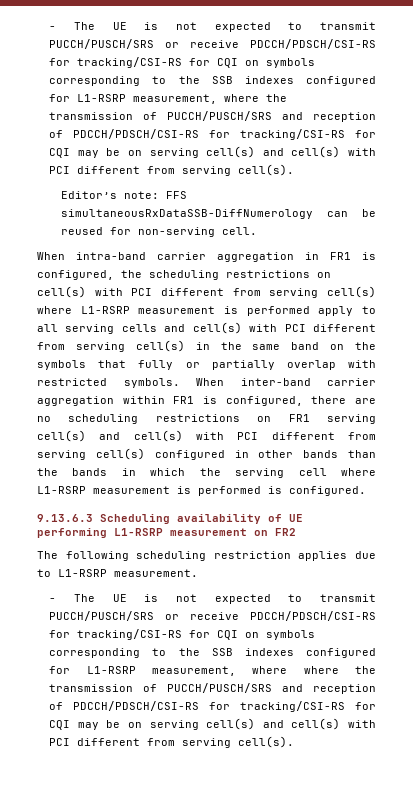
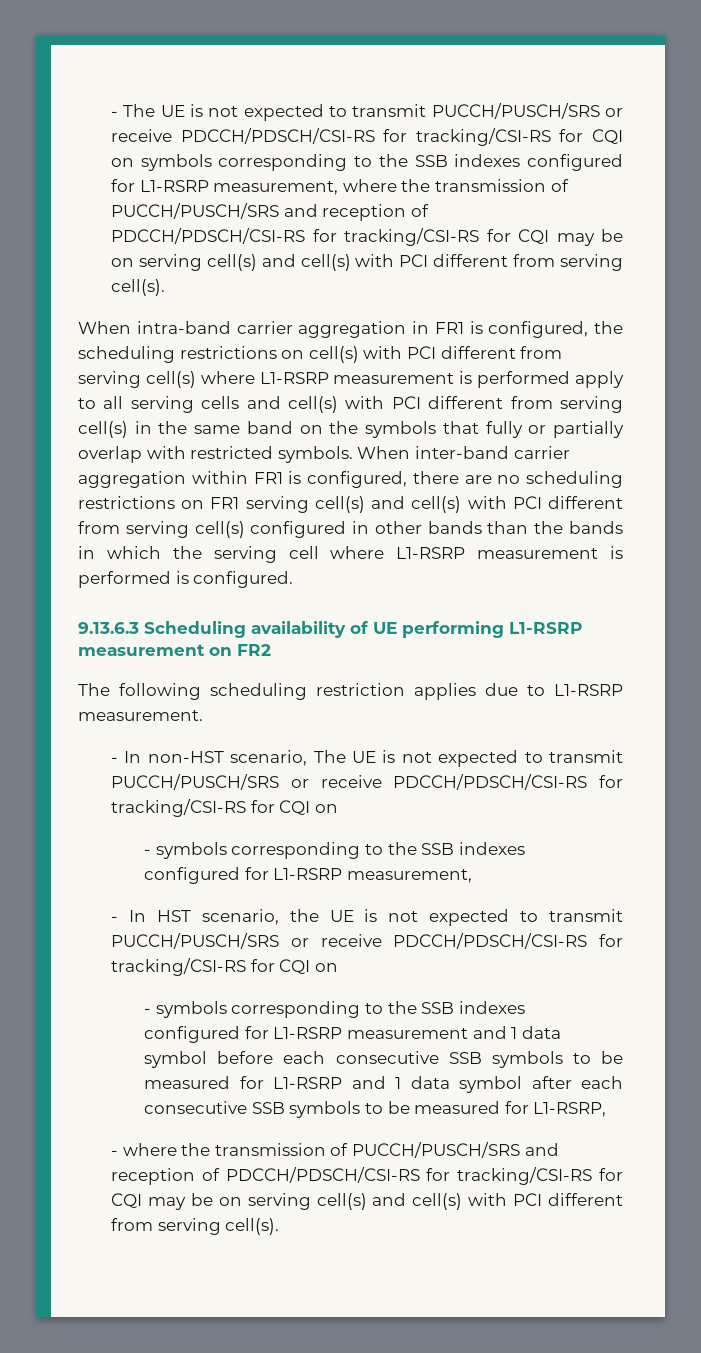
- Editor’s note: FFS simultaneousRxDataSSB-DiffNumerology can be reused for non-serving cell.
- - The UE is not expected to transmit PUCCH/PUSCH/SRS or receive PDCCH/PDSCH/CSI-RS for tracking/CSI-RS for CQI on symbols corresponding to the SSB indexes configured for L1-RSRP measurement, where where the transmission of PUCCH/PUSCH/SRS and reception of PDCCH/PDSCH/CSI-RS for tracking/CSI-RS for CQI may be on serving cell(s) and cell(s) with PCI different from serving cell(s).
+ - In non-HST scenario, The UE is not expected to transmit PUCCH/PUSCH/SRS or receive PDCCH/PDSCH/CSI-RS for tracking/CSI-RS for CQI on
+ - symbols corresponding to the SSB indexes configured for L1-RSRP measurement,
+ - In HST scenario, the UE is not expected to transmit PUCCH/PUSCH/SRS or receive PDCCH/PDSCH/CSI-RS for tracking/CSI-RS for CQI on
+ - symbols corresponding to the SSB indexes configured for L1-RSRP measurement and 1 data symbol before each consecutive SSB symbols to be measured for L1-RSRP and 1 data symbol after each consecutive SSB symbols to be measured for L1-RSRP,
+ - where the transmission of PUCCH/PUSCH/SRS and reception of PDCCH/PDSCH/CSI-RS for tracking/CSI-RS for CQI may be on serving cell(s) and cell(s) with PCI different from serving cell(s).

